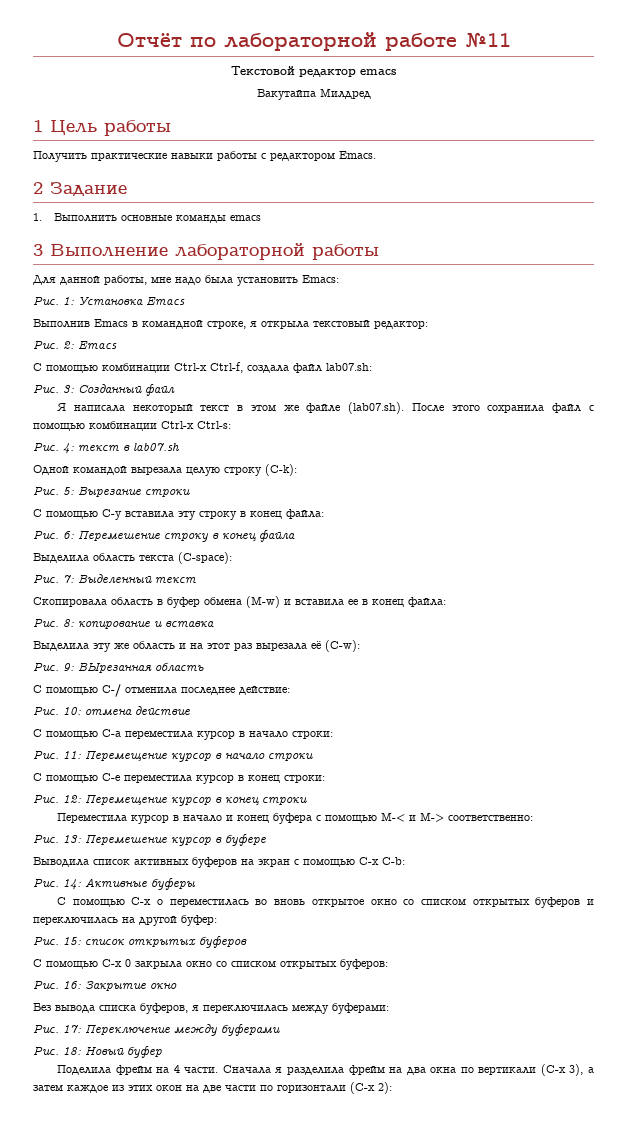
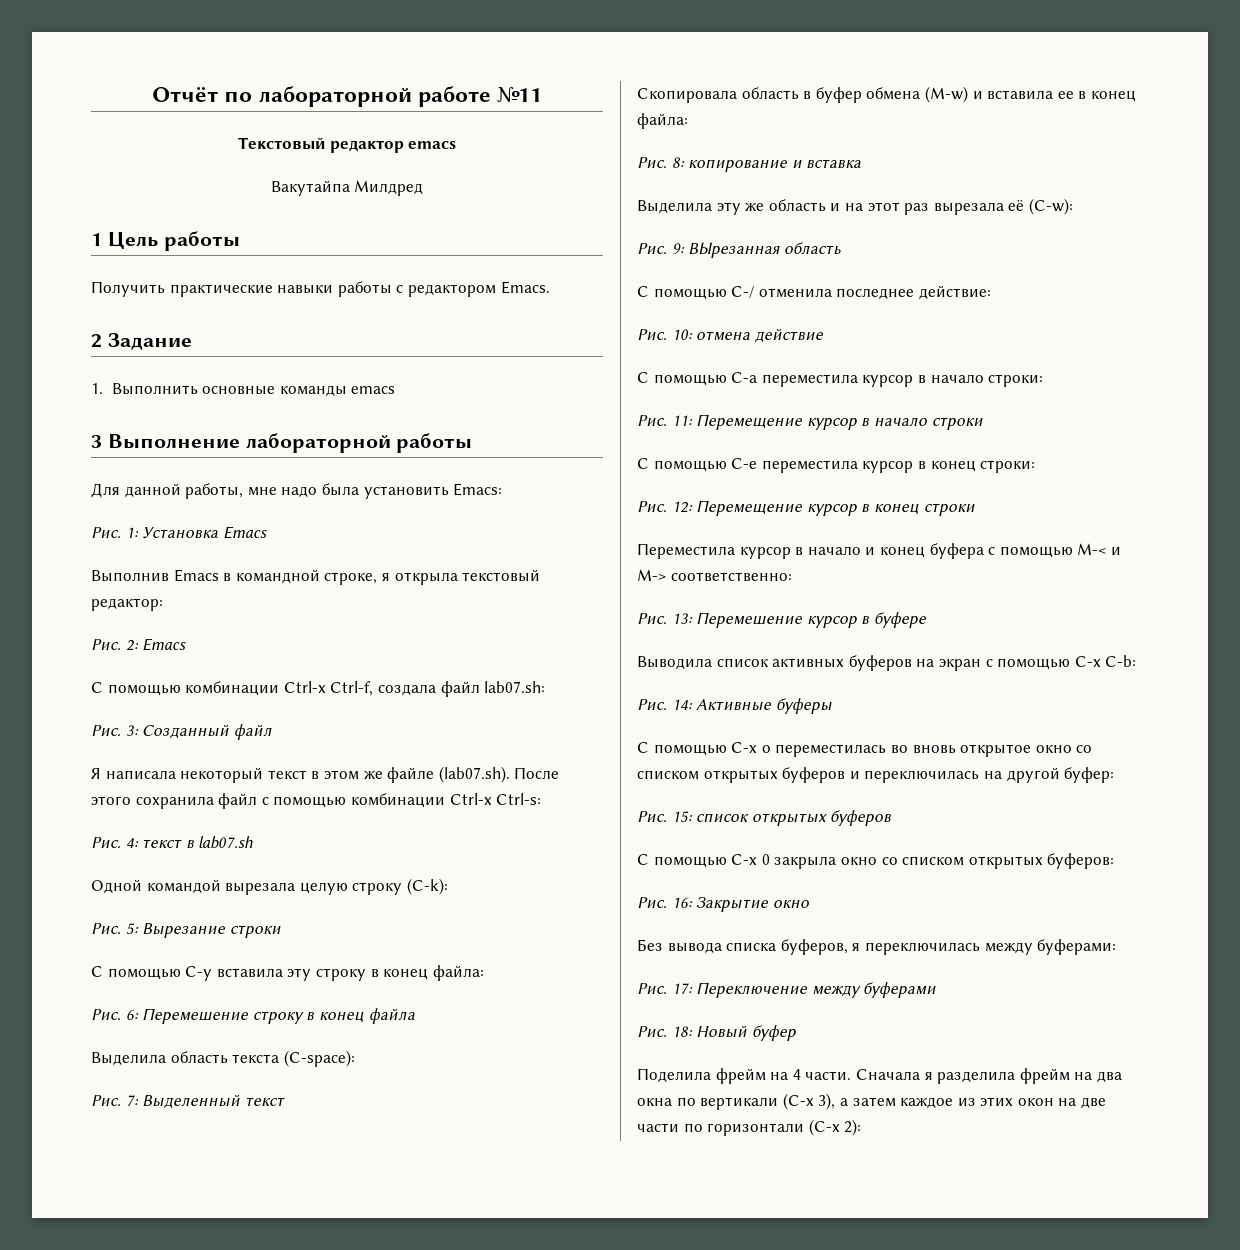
- Текстовой редактор emacs
+ Текстовый редактор emacs

